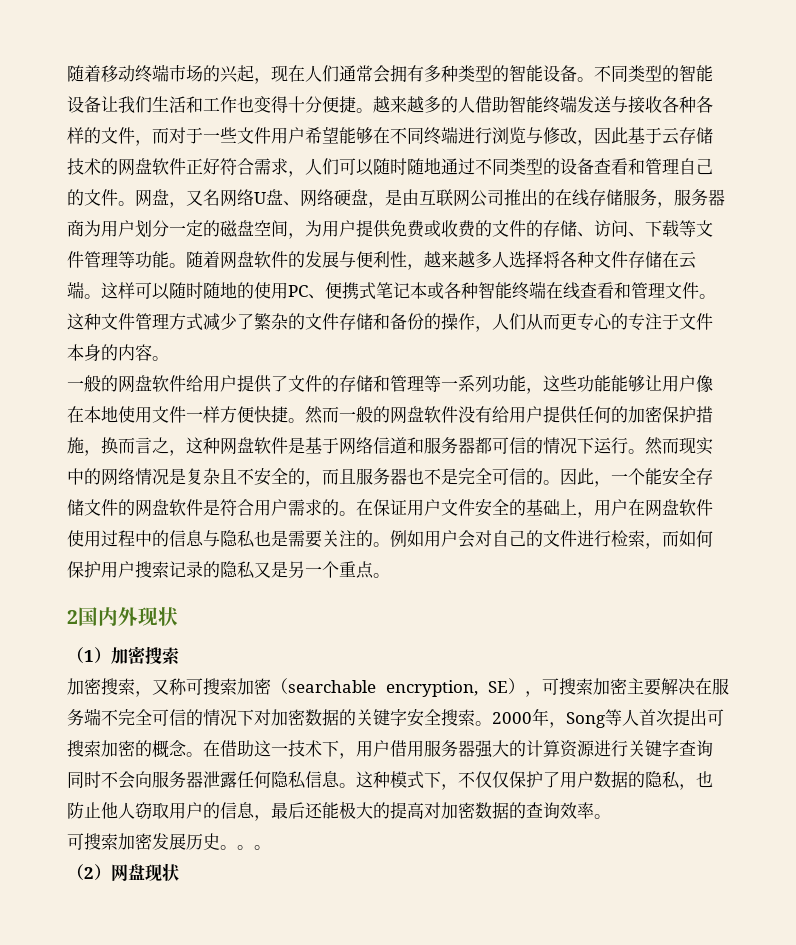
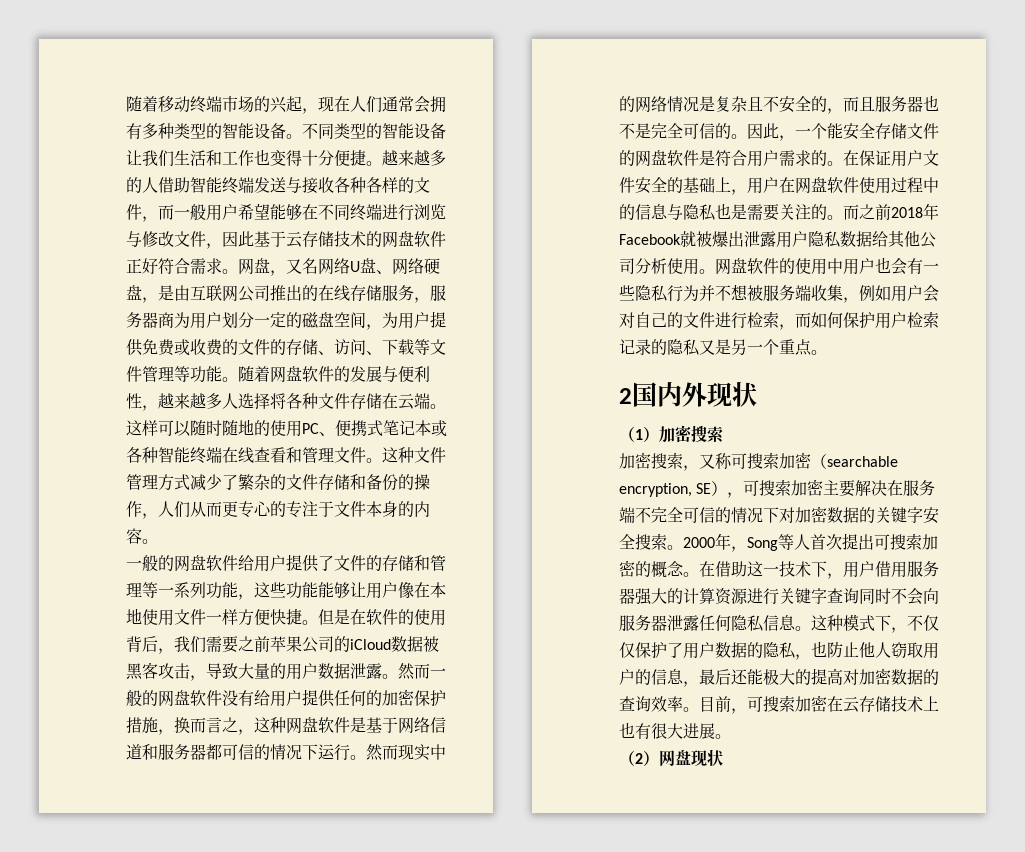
- 越来越多的人借助智能终端发送与接收各种各样的文件，而对于一些文件用户希望能够在不同终端进行浏览与修改，因此基于云存储技术的网盘软件正好符合需求，人们可以随时随地通过不同类型的设备查看和管理自己的文件。
+ 越来越多的人借助智能终端发送与接收各种各样的文件，而一般用户希望能够在不同终端进行浏览与修改文件，因此基于云存储技术的网盘软件正好符合需求。
+ 但是在软件的使用背后，我们需要之前苹果公司的iCloud数据被黑客攻击，导致大量的用户数据泄露。
- 例如用户会对自己的文件进行检索，而如何保护用户搜索记录的隐私又是另一个重点。
+ 而之前2018年Facebook就被爆出泄露用户隐私数据给其他公司分析使用。网盘软件的使用中用户也会有一些隐私行为并不想被服务端收集，例如用户会对自己的文件进行检索，而如何保护用户检索记录的隐私又是另一个重点。
- 这种模式下，不仅仅保护了用户数据的隐私，也防止他人窃取用户的信息，最后还能极大的提高对加密数据的查询效率。
- 可搜索加密发展历史。。。
+ 这种模式下，不仅仅保护了用户数据的隐私，也防止他人窃取用户的信息，最后还能极大的提高对加密数据的查询效率。目前，可搜索加密在云存储技术上也有很大进展。

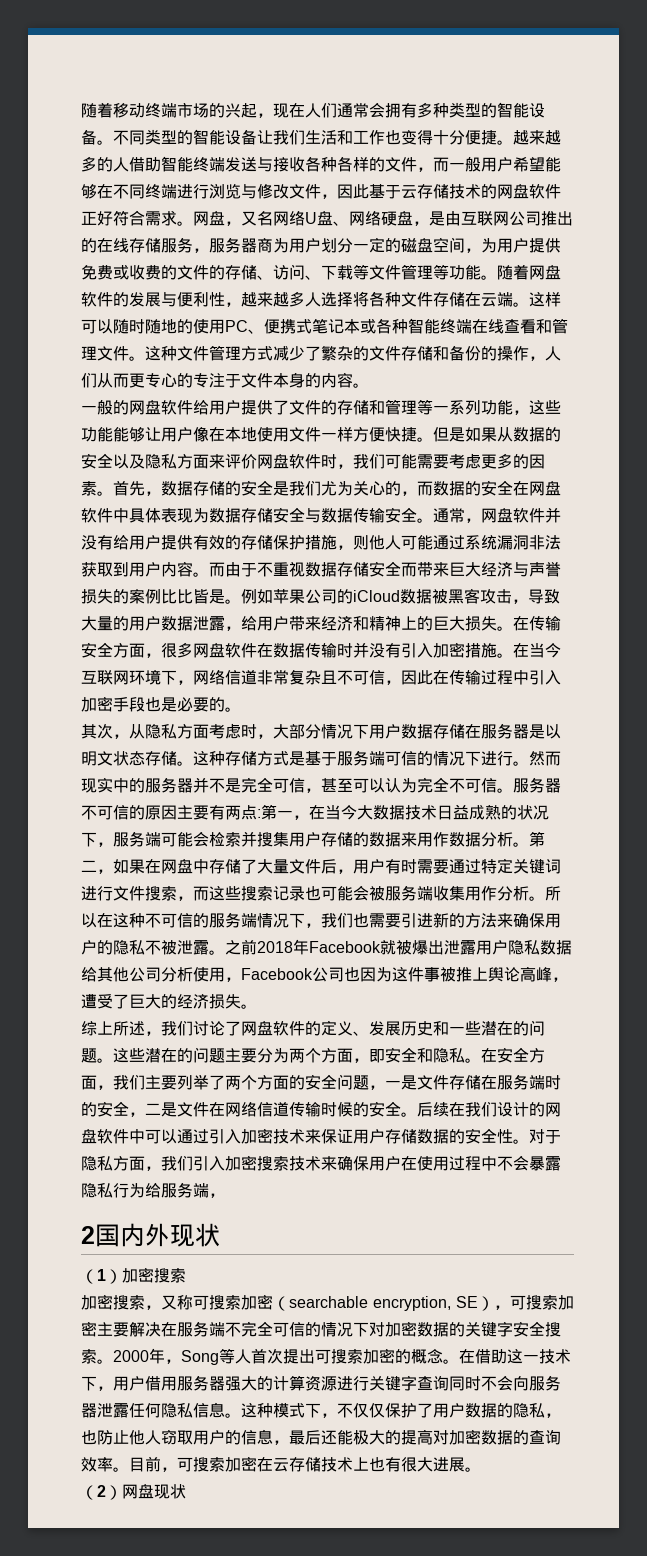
- 但是在软件的使用背后，我们需要之前苹果公司的iCloud数据被黑客攻击，导致大量的用户数据泄露。然而一般的网盘软件没有给用户提供任何的加密保护措施，换而言之，这种网盘软件是基于网络信道和服务器都可信的情况下运行。
+ 但是如果从数据的安全以及隐私方面来评价网盘软件时，我们可能需要考虑更多的因素。首先，数据存储的安全是我们尤为关心的，而数据的安全在网盘软件中具体表现为数据存储安全与数据传输安全。通常，网盘软件并没有给用户提供有效的存储保护措施，则他人可能通过系统漏洞非法获取到用户内容。而由于不重视数据存储安全而带来巨大经济与声誉损失的案例比比皆是。例如苹果公司的iCloud数据被黑客攻击，导致大量的用户数据泄露，给用户带来经济和精神上的巨大损失。在传输安全方面，很多网盘软件在数据传输时并没有引入加密措施。在当今互联网环境下，网络信道非常复杂且不可信，因此在传输过程中引入加密手段也是必要的。
+ 其次，从隐私方面考虑时，大部分情况下用户数据存储在服务器是以明文状态存储。这种存储方式是基于服务端可信的情况下进行。
- 然而现实中的网络情况是复杂且不安全的，而且服务器也不是完全可信的。因此，一个能安全存储文件的网盘软件是符合用户需求的。在保证用户文件安全的基础上，用户在网盘软件使用过程中的信息与隐私也是需要关注的。而之前2018年Facebook就被爆出泄露用户隐私数据给其他公司分析使用。网盘软件的使用中用户也会有一些隐私行为并不想被服务端收集，例如用户会对自己的文件进行检索，而如何保护用户检索记录的隐私又是另一个重点。
+ 然而现实中的服务器并不是完全可信，甚至可以认为完全不可信。服务器不可信的原因主要有两点:第一，在当今大数据技术日益成熟的状况下，服务端可能会检索并搜集用户存储的数据来用作数据分析。第二，如果在网盘中存储了大量文件后，用户有时需要通过特定关键词进行文件搜索，而这些搜索记录也可能会被服务端收集用作分析。所以在这种不可信的服务端情况下，我们也需要引进新的方法来确保用户的隐私不被泄露。之前2018年Facebook就被爆出泄露用户隐私数据给其他公司分析使用，Facebook公司也因为这件事被推上舆论高峰，遭受了巨大的经济损失。
+ 综上所述，我们讨论了网盘软件的定义、发展历史和一些潜在的问题。这些潜在的问题主要分为两个方面，即安全和隐私。在安全方面，我们主要列举了两个方面的安全问题，一是文件存储在服务端时的安全，二是文件在网络信道传输时候的安全。后续在我们设计的网盘软件中可以通过引入加密技术来保证用户存储数据的安全性。对于隐私方面，我们引入加密搜索技术来确保用户在使用过程中不会暴露隐私行为给服务端，

